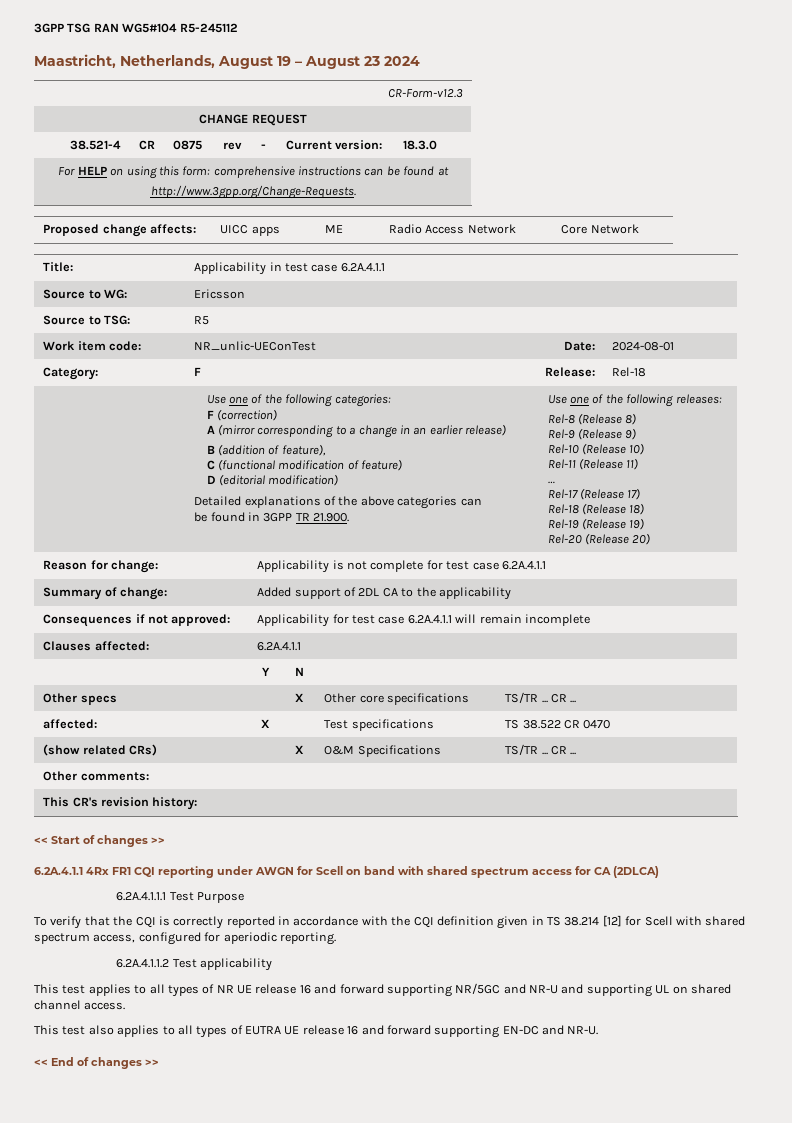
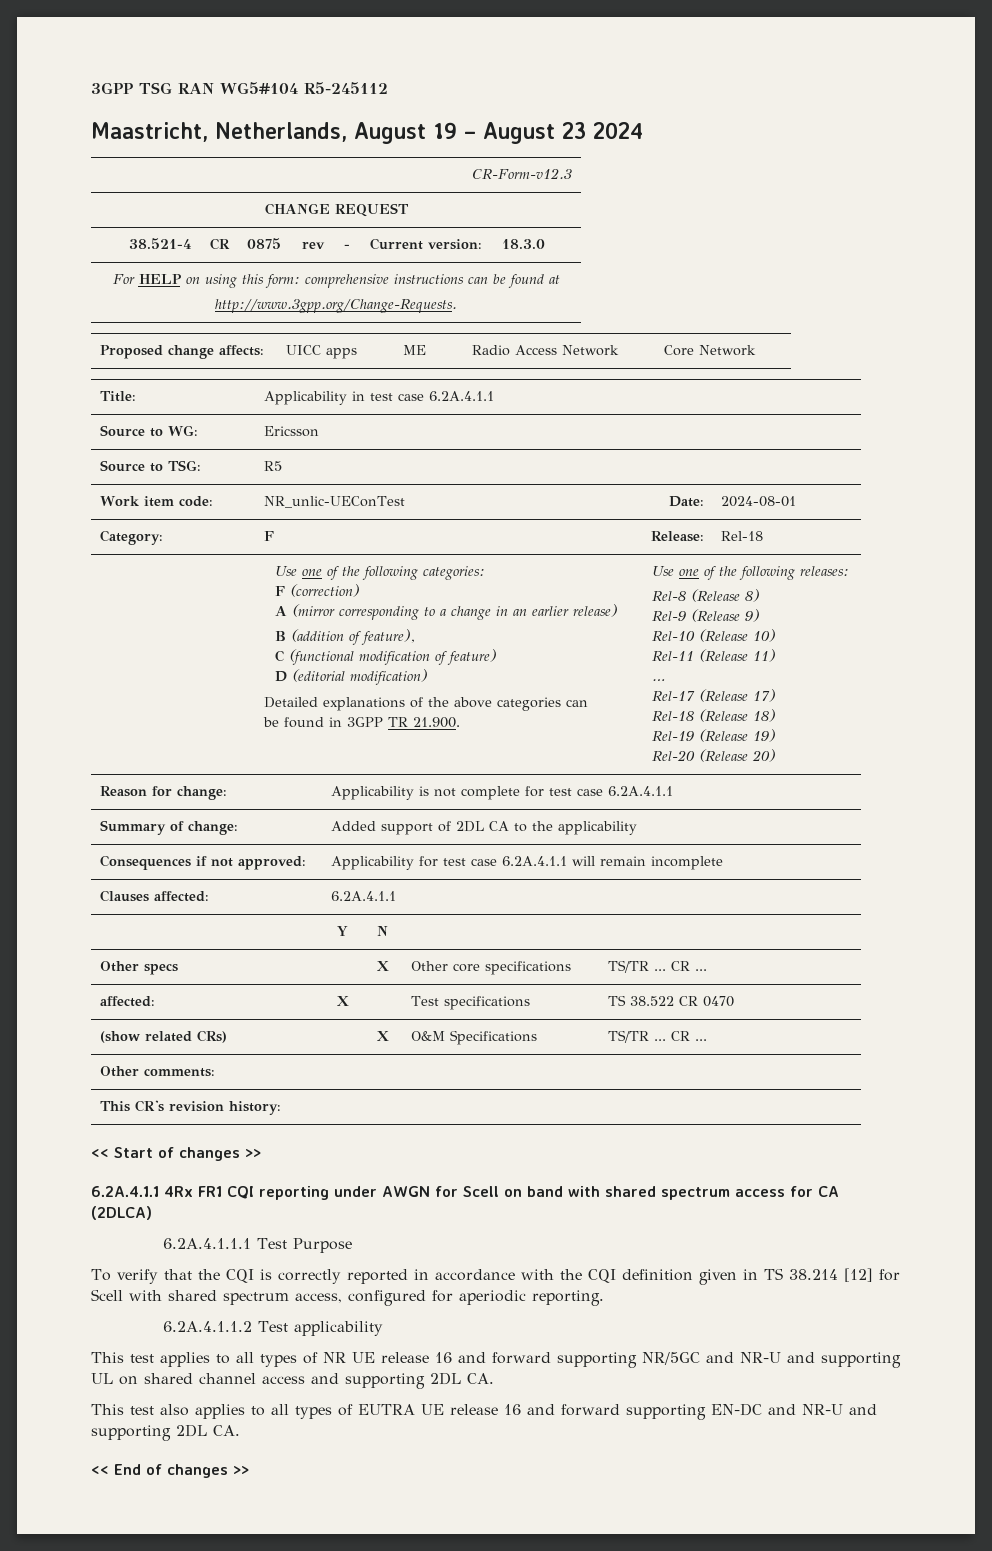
- This test applies to all types of NR UE release 16 and forward supporting NR/5GC and NR-U and supporting UL on shared channel access.
+ This test applies to all types of NR UE release 16 and forward supporting NR/5GC and NR-U and supporting UL on shared channel access and supporting 2DL CA.
- This test also applies to all types of EUTRA UE release 16 and forward supporting EN-DC and NR-U.
+ This test also applies to all types of EUTRA UE release 16 and forward supporting EN-DC and NR-U and supporting 2DL CA.

